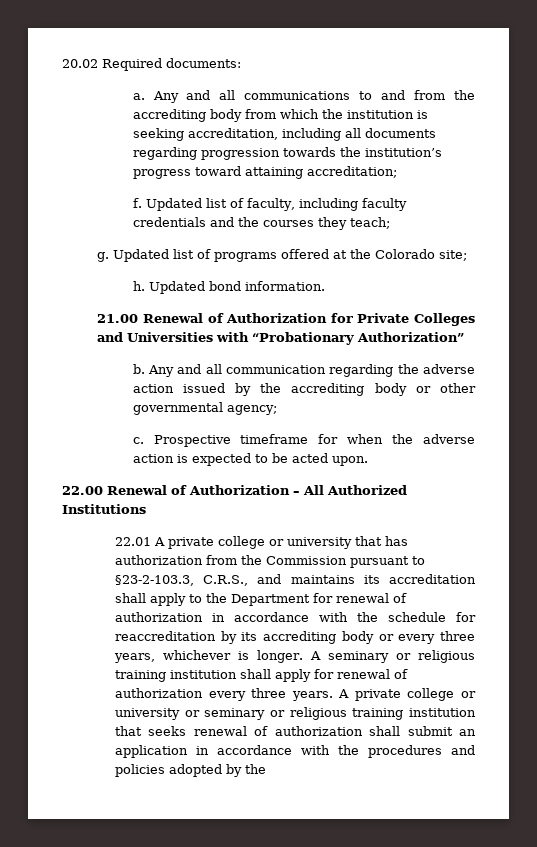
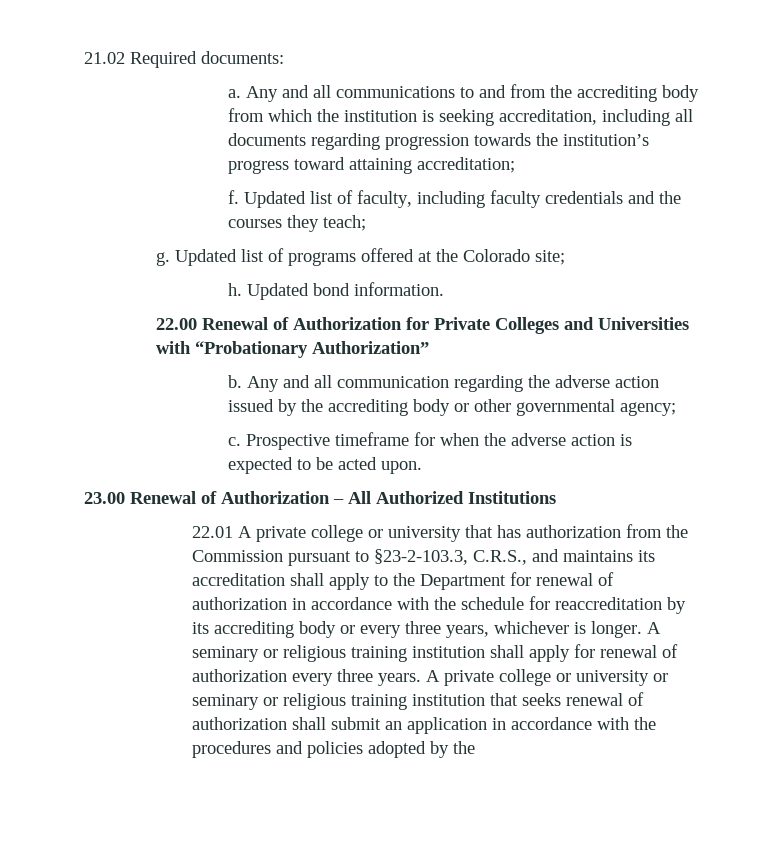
- 20.02 Required documents:
+ 21.02 Required documents:
- 21.00 Renewal of Authorization for Private Colleges and Universities with “Probationary Authorization”
+ 22.00 Renewal of Authorization for Private Colleges and Universities with “Probationary Authorization”
- 22.00 Renewal of Authorization – All Authorized Institutions
+ 23.00 Renewal of Authorization – All Authorized Institutions

